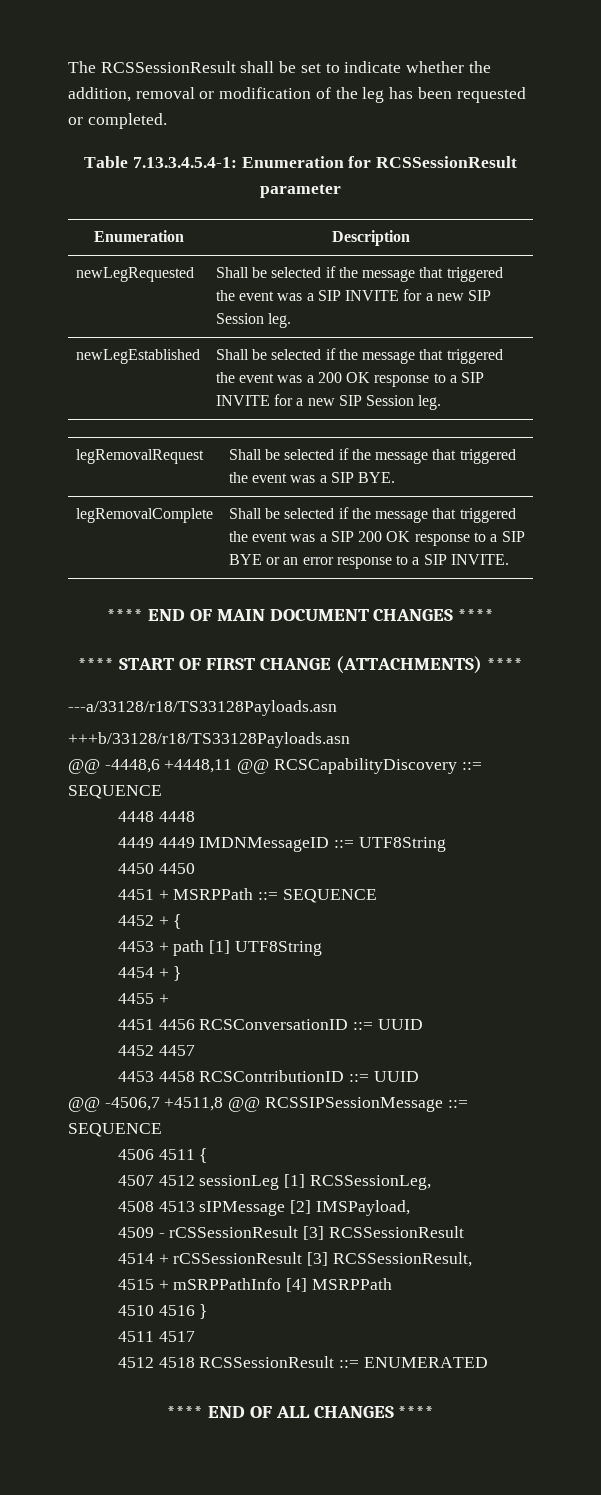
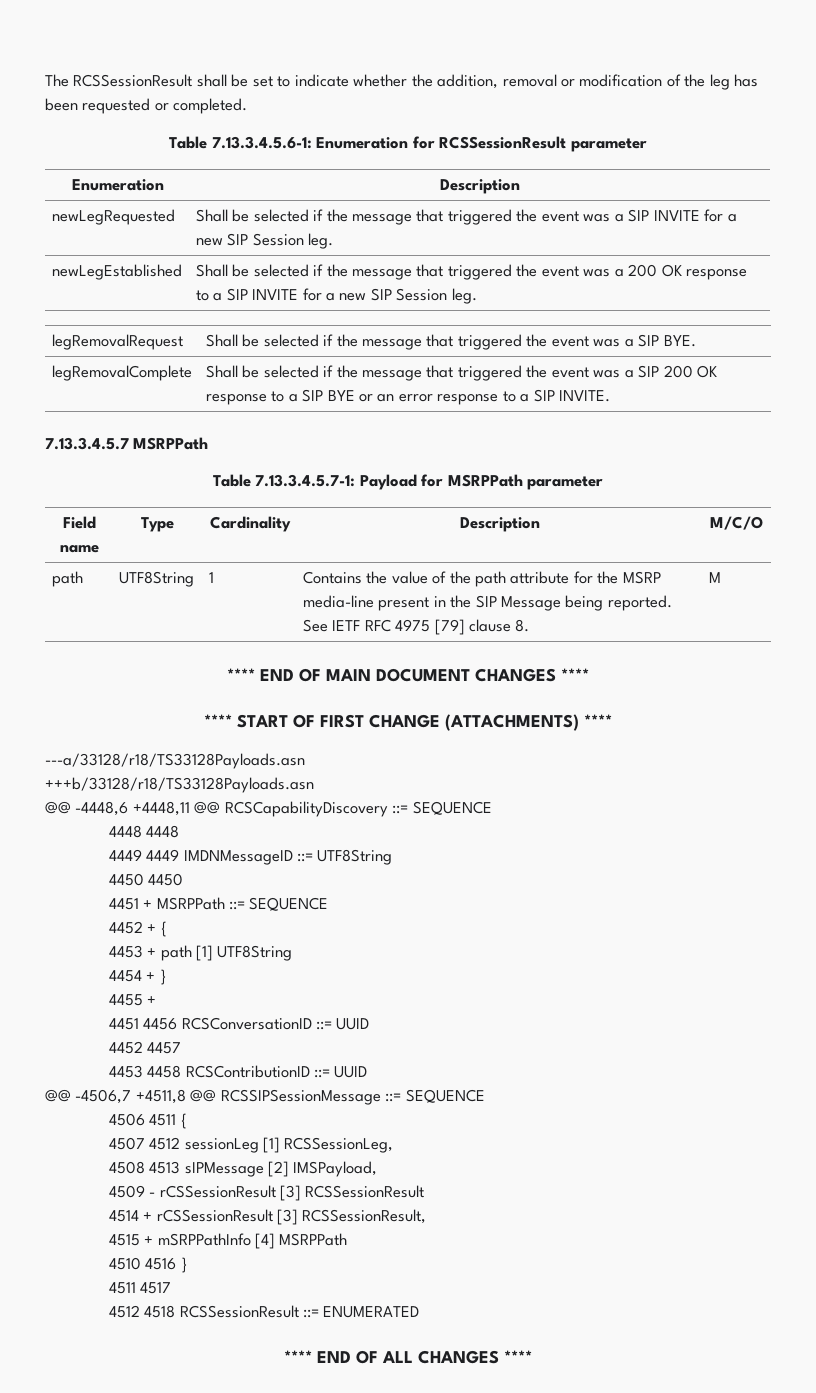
- Table 7.13.3.4.5.4-1: Enumeration for RCSSessionResult parameter
+ Table 7.13.3.4.5.6-1: Enumeration for RCSSessionResult parameter
+ 7.13.3.4.5.7 MSRPPath
+ Table 7.13.3.4.5.7-1: Payload for MSRPPath parameter
+ Field name | Type | Cardinality | Description | M/C/O
+ path | UTF8String | 1 | Contains the value of the path attribute for the MSRP media-line present in the SIP Message being reported. See IETF RFC 4975 [79] clause 8. | M

